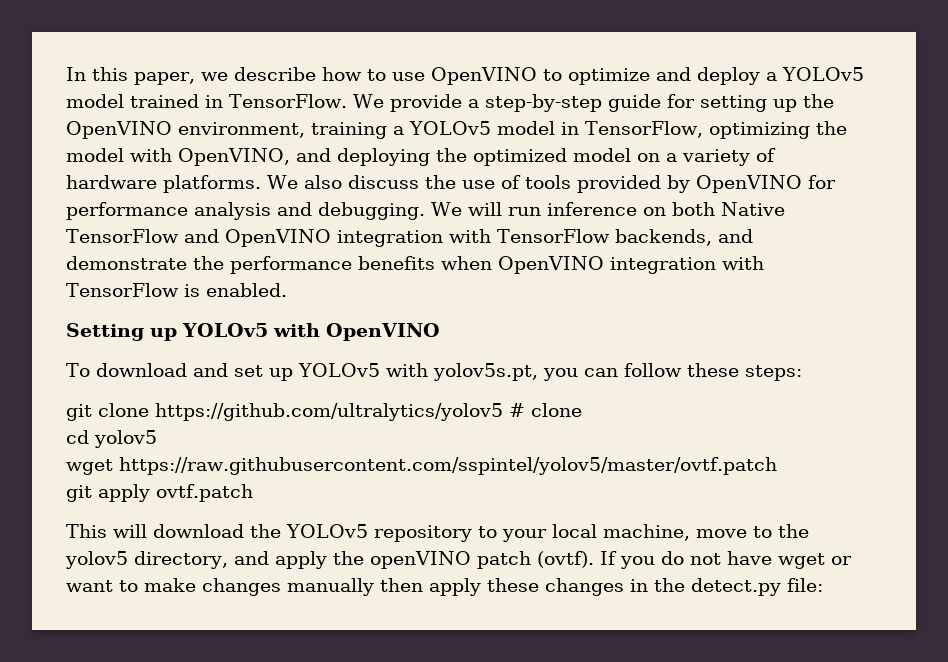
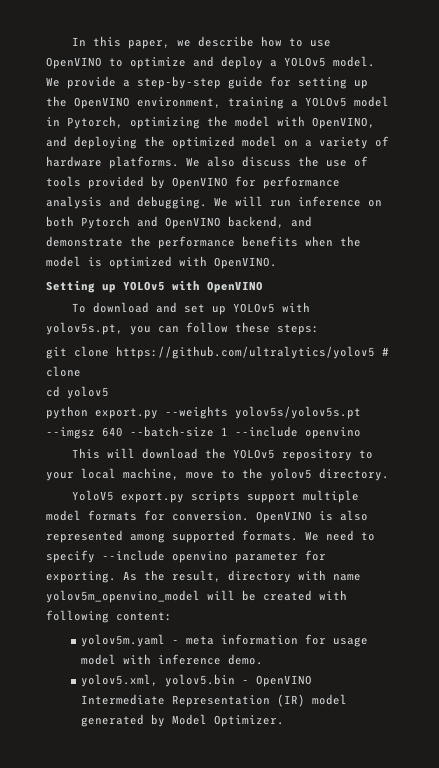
- In this paper, we describe how to use OpenVINO to optimize and deploy a YOLOv5 model trained in TensorFlow.
+ In this paper, we describe how to use OpenVINO to optimize and deploy a YOLOv5 model.
- We provide a step-by-step guide for setting up the OpenVINO environment, training a YOLOv5 model in TensorFlow, optimizing the model with OpenVINO, and deploying the optimized model on a variety of hardware platforms.
+ We provide a step-by-step guide for setting up the OpenVINO environment, training a YOLOv5 model in Pytorch, optimizing the model with OpenVINO, and deploying the optimized model on a variety of hardware platforms.
- We will run inference on both Native TensorFlow and OpenVINO integration with TensorFlow backends, and demonstrate the performance benefits when OpenVINO integration with TensorFlow is enabled.
+ We will run inference on both Pytorch and OpenVINO backend, and demonstrate the performance benefits when the model is optimized with OpenVINO.
- wget https://raw.githubusercontent.com/sspintel/yolov5/master/ovtf.patch
- git apply ovtf.patch
+ python export.py --weights yolov5s/yolov5s.pt --imgsz 640 --batch-size 1 --include openvino
- This will download the YOLOv5 repository to your local machine, move to the yolov5 directory, and apply the openVINO patch (ovtf). If you do not have wget or want to make changes manually then apply these changes in the detect.py file:
+ This will download the YOLOv5 repository to your local machine, move to the yolov5 directory.
+ YoloV5 export.py scripts support multiple model formats for conversion. OpenVINO is also represented among supported formats. We need to specify --include openvino parameter for exporting. As the result, directory with name yolov5m_openvino_model will be created with following content:
+ yolov5m.yaml - meta information for usage model with inference demo.
+ yolov5.xml, yolov5.bin - OpenVINO Intermediate Representation (IR) model generated by Model Optimizer.

